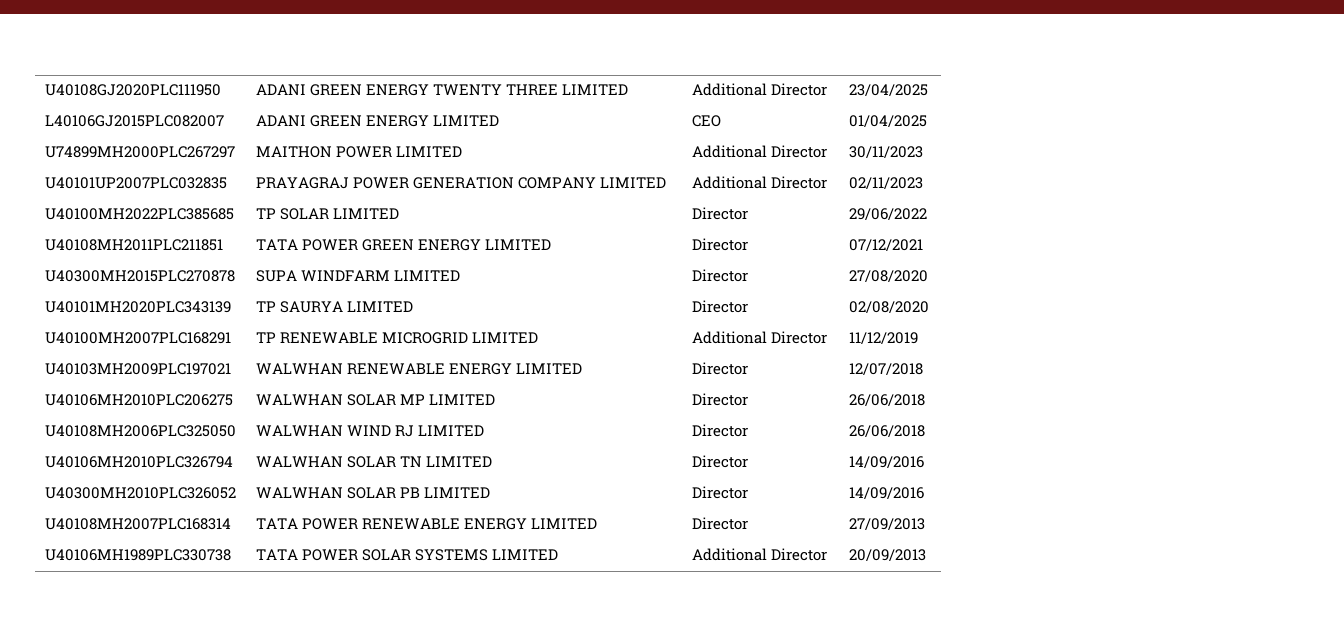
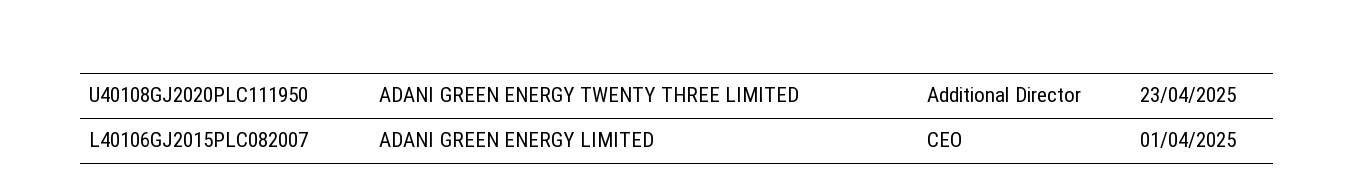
- U74899MH2000PLC267297 | MAITHON POWER LIMITED | Additional Director | 30/11/2023
- U40101UP2007PLC032835 | PRAYAGRAJ POWER GENERATION COMPANY LIMITED | Additional Director | 02/11/2023
- U40100MH2022PLC385685 | TP SOLAR LIMITED | Director | 29/06/2022
- U40108MH2011PLC211851 | TATA POWER GREEN ENERGY LIMITED | Director | 07/12/2021
- U40300MH2015PLC270878 | SUPA WINDFARM LIMITED | Director | 27/08/2020
- U40101MH2020PLC343139 | TP SAURYA LIMITED | Director | 02/08/2020
- U40100MH2007PLC168291 | TP RENEWABLE MICROGRID LIMITED | Additional Director | 11/12/2019
- U40103MH2009PLC197021 | WALWHAN RENEWABLE ENERGY LIMITED | Director | 12/07/2018
- U40106MH2010PLC206275 | WALWHAN SOLAR MP LIMITED | Director | 26/06/2018
- U40108MH2006PLC325050 | WALWHAN WIND RJ LIMITED | Director | 26/06/2018
- U40106MH2010PLC326794 | WALWHAN SOLAR TN LIMITED | Director | 14/09/2016
- U40300MH2010PLC326052 | WALWHAN SOLAR PB LIMITED | Director | 14/09/2016
- U40108MH2007PLC168314 | TATA POWER RENEWABLE ENERGY LIMITED | Director | 27/09/2013
- U40106MH1989PLC330738 | TATA POWER SOLAR SYSTEMS LIMITED | Additional Director | 20/09/2013

